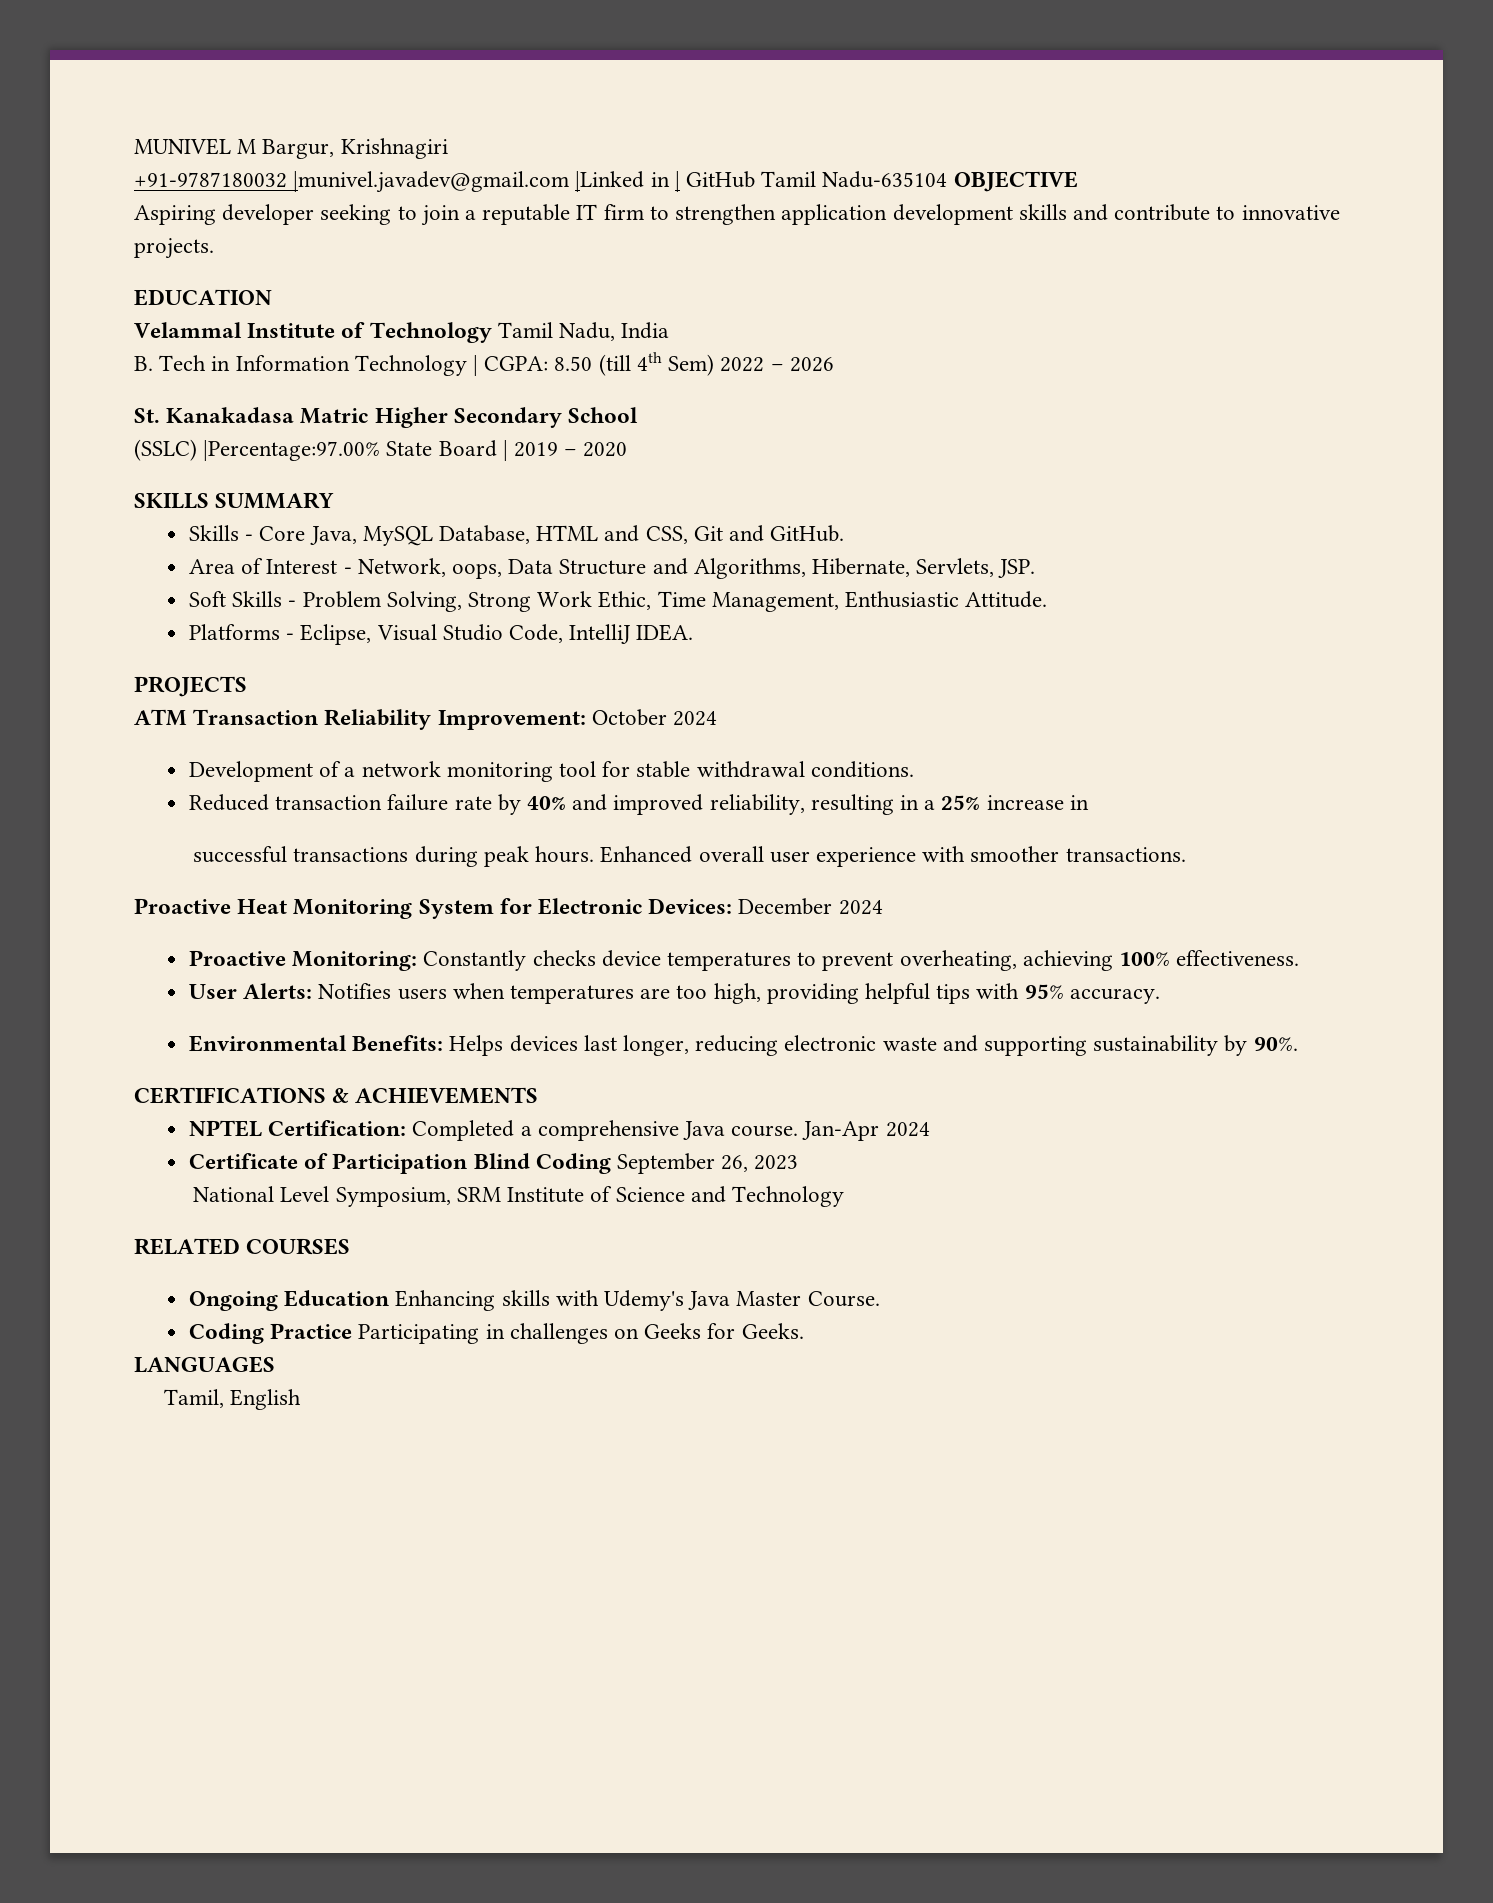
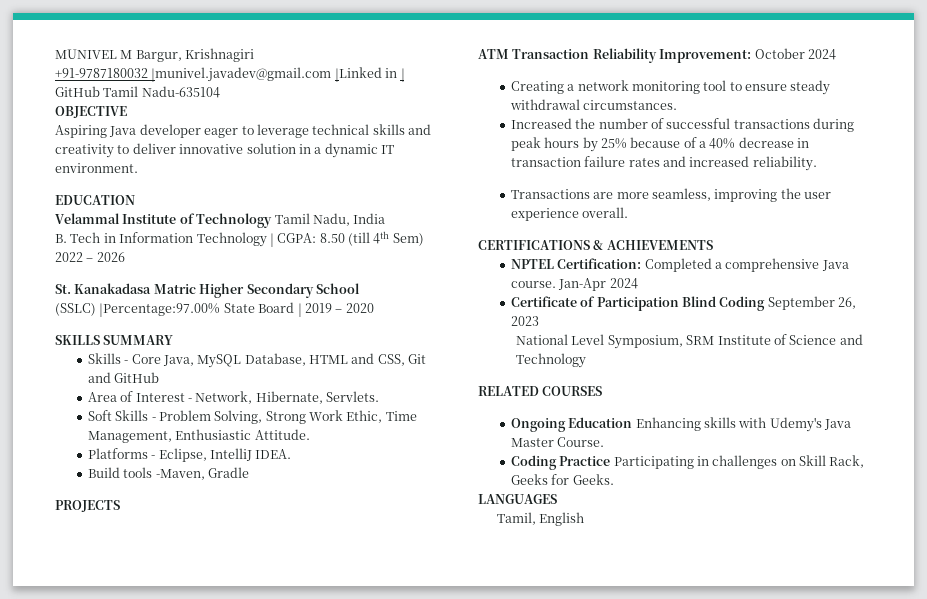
- +91-9787180032 |munivel.javadev@gmail.com |Linked in | GitHub Tamil Nadu-635104 OBJECTIVE
+ +91-9787180032 |munivel.javadev@gmail.com |Linked in | GitHub Tamil Nadu-635104
+ OBJECTIVE
- Aspiring developer seeking to join a reputable IT firm to strengthen application development skills and contribute to innovative projects.
+ Aspiring Java developer eager to leverage technical skills and creativity to deliver innovative solution in a dynamic IT environment.
- Skills - Core Java, MySQL Database, HTML and CSS, Git and GitHub.
+ Skills - Core Java, MySQL Database, HTML and CSS, Git and GitHub
- Area of Interest - Network, oops, Data Structure and Algorithms, Hibernate, Servlets, JSP.
+ Area of Interest - Network, Hibernate, Servlets.
- Platforms - Eclipse, Visual Studio Code, IntelliJ IDEA.
+ Platforms - Eclipse, IntelliJ IDEA.
+ Build tools -Maven, Gradle
- Development of a network monitoring tool for stable withdrawal conditions.
- Reduced transaction failure rate by 40% and improved reliability, resulting in a 25% increase in
- successful transactions during peak hours. Enhanced overall user experience with smoother transactions.
- Proactive Heat Monitoring System for Electronic Devices: December 2024
- Proactive Monitoring: Constantly checks device temperatures to prevent overheating, achieving 100% effectiveness.
- User Alerts: Notifies users when temperatures are too high, providing helpful tips with 95% accuracy.
- Environmental Benefits: Helps devices last longer, reducing electronic waste and supporting sustainability by 90%.
+ Creating a network monitoring tool to ensure steady withdrawal circumstances.
+ Increased the number of successful transactions during peak hours by 25% because of a 40% decrease in transaction failure rates and increased reliability.
+ Transactions are more seamless, improving the user experience overall.
- Coding Practice Participating in challenges on Geeks for Geeks.
+ Coding Practice Participating in challenges on Skill Rack, Geeks for Geeks.

